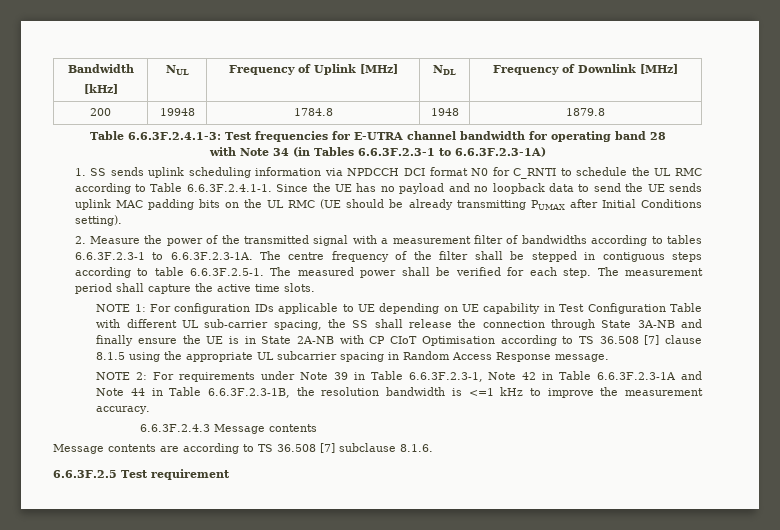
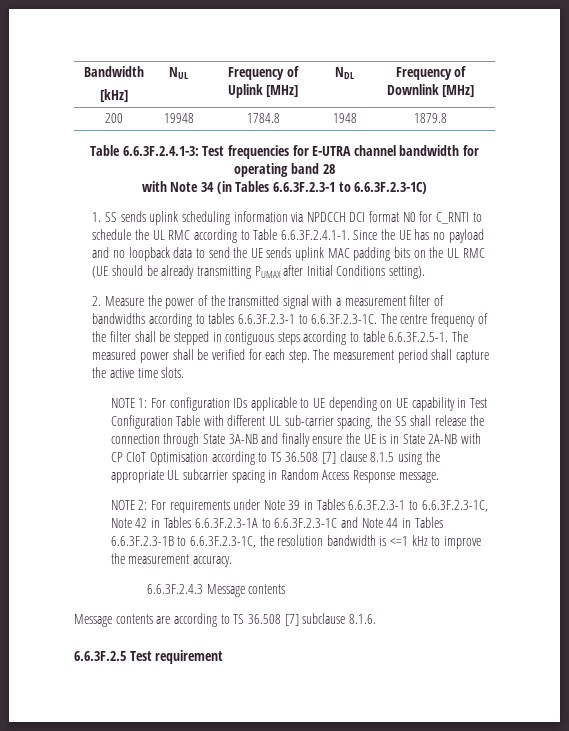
- with Note 34 (in Tables 6.6.3F.2.3-1 to 6.6.3F.2.3-1A)
+ with Note 34 (in Tables 6.6.3F.2.3-1 to 6.6.3F.2.3-1C)
- 2. Measure the power of the transmitted signal with a measurement filter of bandwidths according to tables 6.6.3F.2.3-1 to 6.6.3F.2.3-1A. The centre frequency of the filter shall be stepped in contiguous steps according to table 6.6.3F.2.5-1. The measured power shall be verified for each step.
+ 2. Measure the power of the transmitted signal with a measurement filter of bandwidths according to tables 6.6.3F.2.3-1 to 6.6.3F.2.3-1C. The centre frequency of the filter shall be stepped in contiguous steps according to table 6.6.3F.2.5-1. The measured power shall be verified for each step.
- NOTE 2: For requirements under Note 39 in Table 6.6.3F.2.3-1, Note 42 in Table 6.6.3F.2.3-1A and Note 44 in Table 6.6.3F.2.3-1B, the resolution bandwidth is <=1 kHz to improve the measurement accuracy.
+ NOTE 2: For requirements under Note 39 in Tables 6.6.3F.2.3-1 to 6.6.3F.2.3-1C, Note 42 in Tables 6.6.3F.2.3-1A to 6.6.3F.2.3-1C and Note 44 in Tables 6.6.3F.2.3-1B to 6.6.3F.2.3-1C, the resolution bandwidth is <=1 kHz to improve the measurement accuracy.

